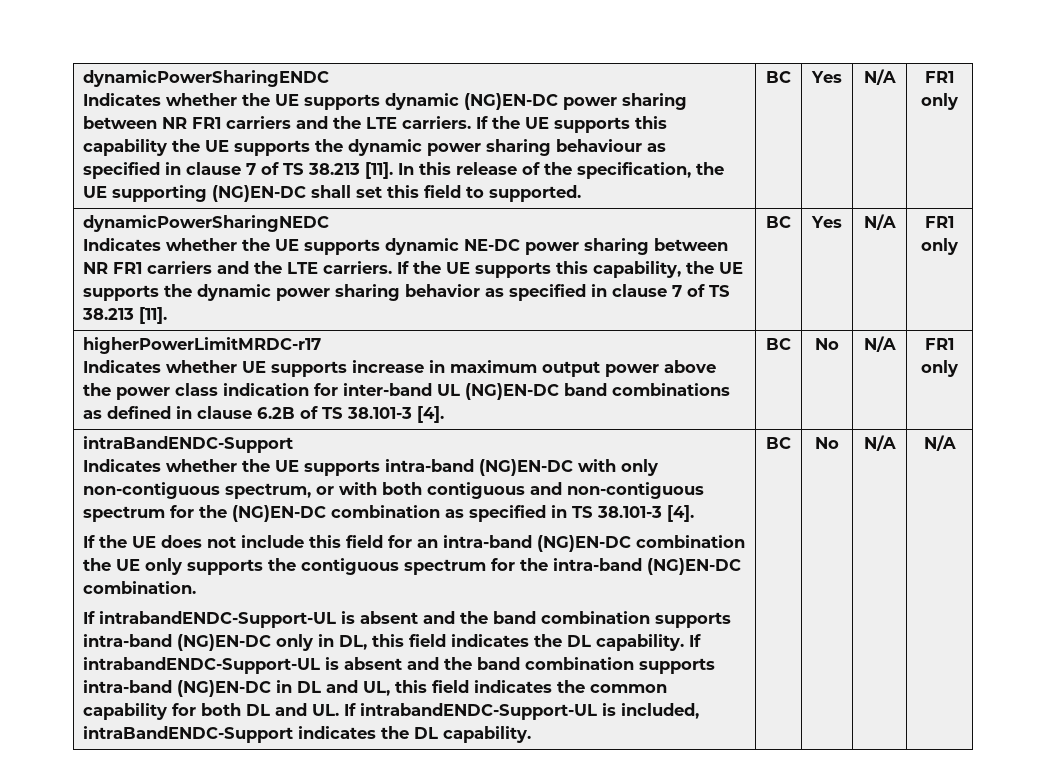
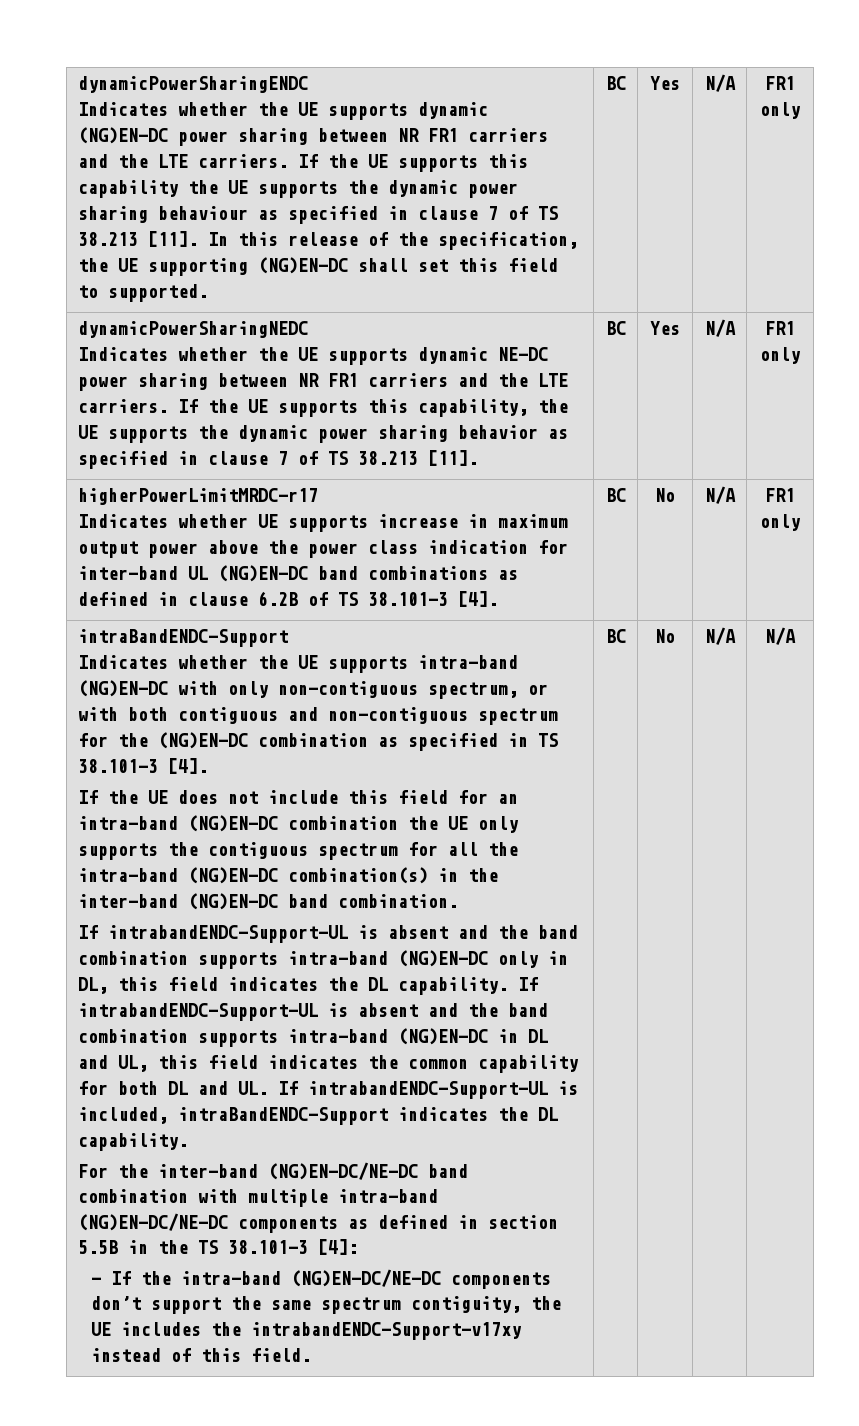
- If the UE does not include this field for an intra-band (NG)EN-DC combination the UE only supports the contiguous spectrum for the intra-band (NG)EN-DC combination.
+ If the UE does not include this field for an intra-band (NG)EN-DC combination the UE only supports the contiguous spectrum for all the intra-band (NG)EN-DC combination(s) in the inter-band (NG)EN-DC band combination.
+ For the inter-band (NG)EN-DC/NE-DC band combination with multiple intra-band (NG)EN-DC/NE-DC components as defined in section 5.5B in the TS 38.101-3 [4]:
+ - If the intra-band (NG)EN-DC/NE-DC components don’t support the same spectrum contiguity, the UE includes the intrabandENDC-Support-v17xy instead of this field.

